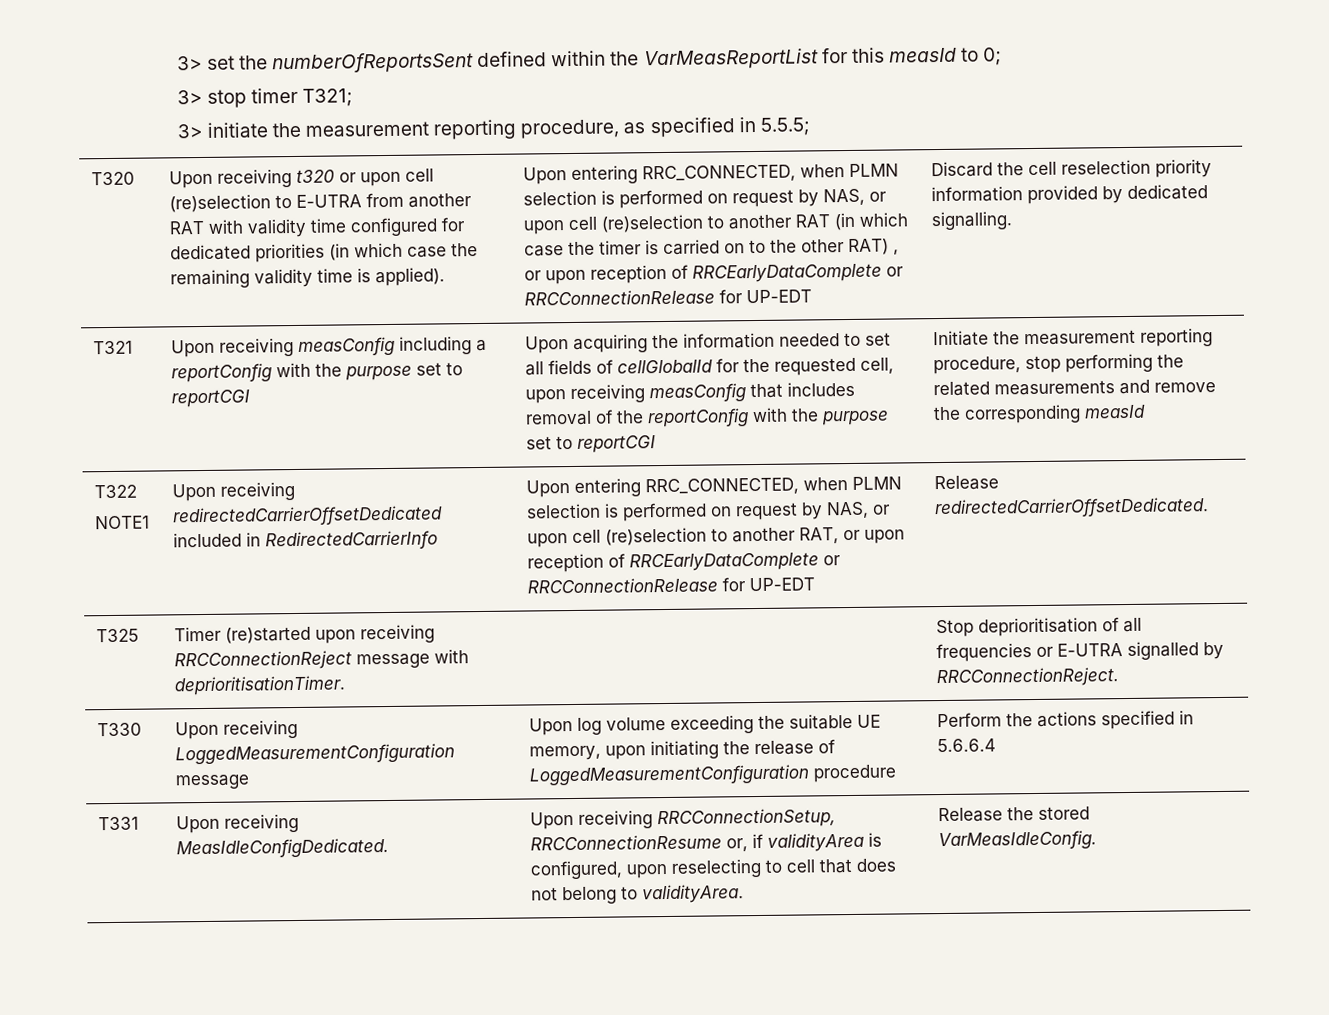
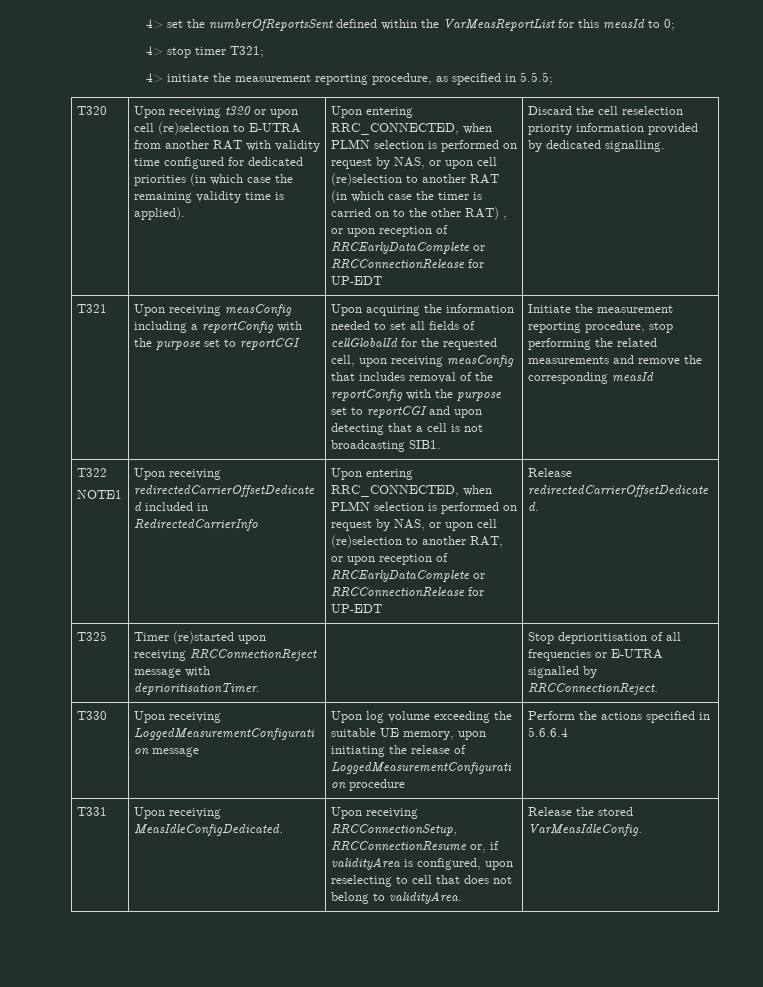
- 3> set the numberOfReportsSent defined within the VarMeasReportList for this measId to 0;
+ 4> set the numberOfReportsSent defined within the VarMeasReportList for this measId to 0;
- 3> stop timer T321;
+ 4> stop timer T321;
- 3> initiate the measurement reporting procedure, as specified in 5.5.5;
+ 4> initiate the measurement reporting procedure, as specified in 5.5.5;
- Upon acquiring the information needed to set all fields of cellGlobalId for the requested cell, upon receiving measConfig that includes removal of the reportConfig with the purpose set to reportCGI
+ Upon acquiring the information needed to set all fields of cellGlobalId for the requested cell, upon receiving measConfig that includes removal of the reportConfig with the purpose set to reportCGI and upon detecting that a cell is not broadcasting SIB1.

